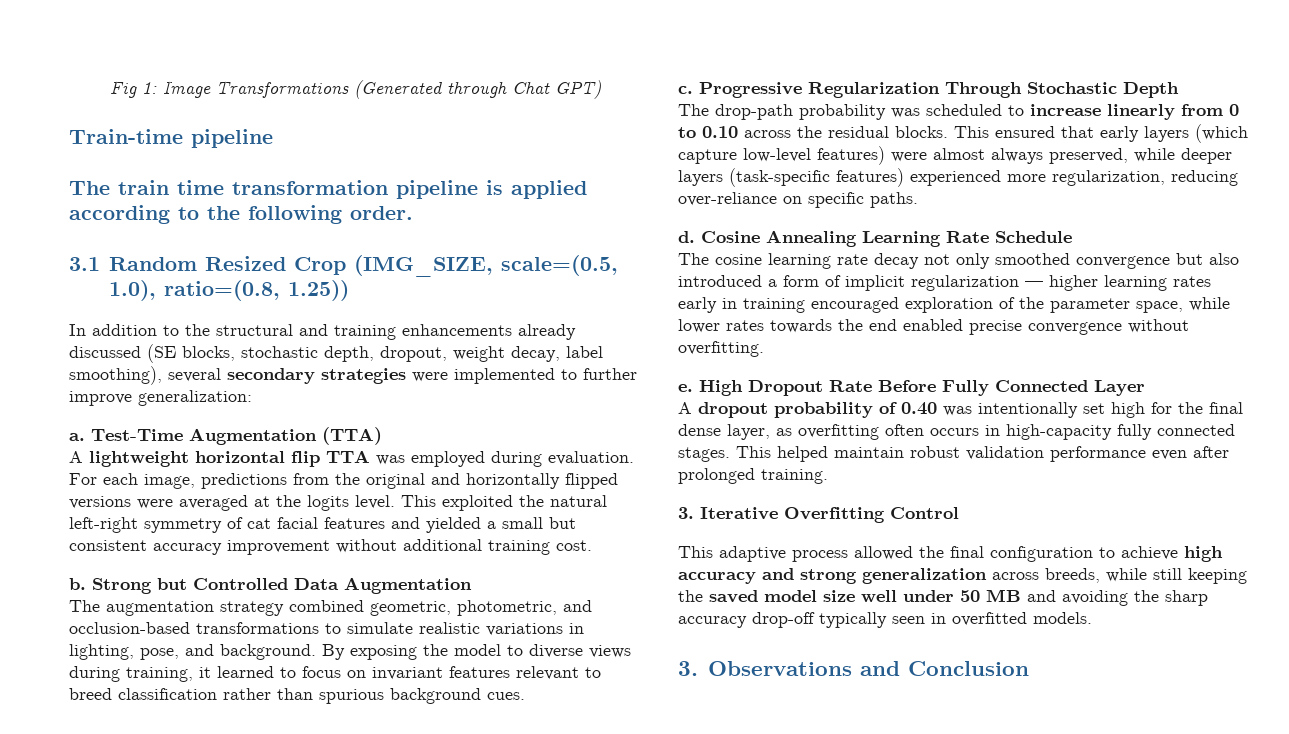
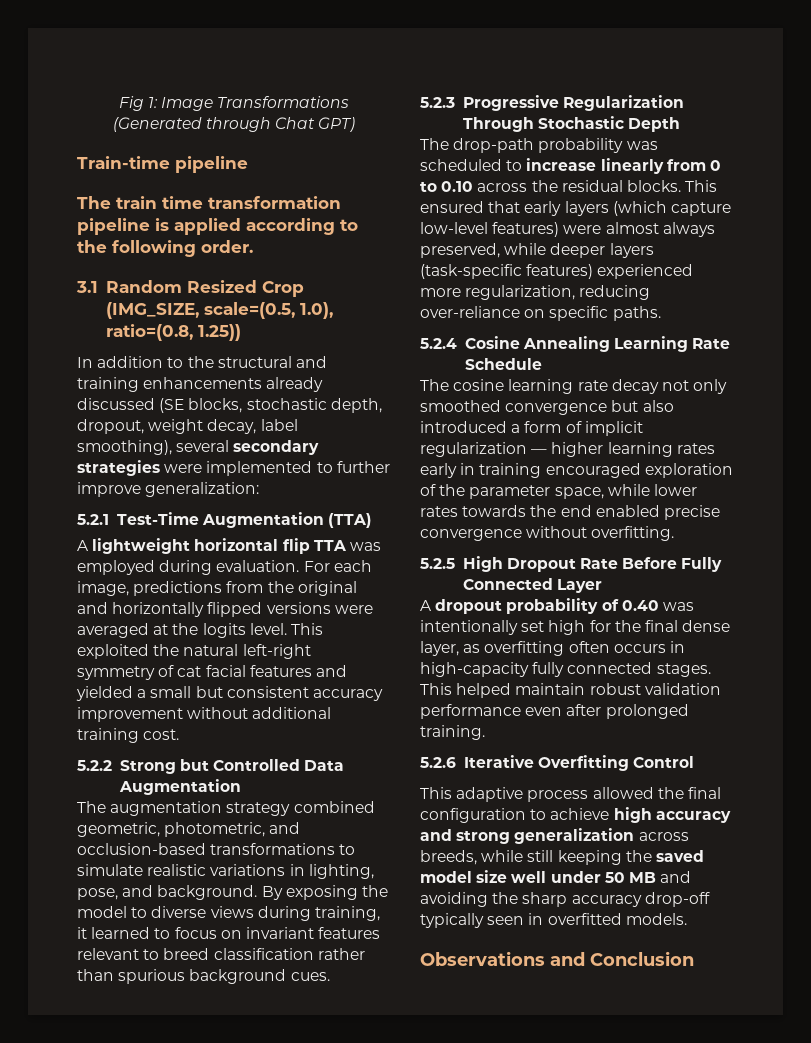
- a. Test-Time Augmentation (TTA)
+ 5.2.1 Test-Time Augmentation (TTA)
- b. Strong but Controlled Data Augmentation
+ 5.2.2 Strong but Controlled Data Augmentation
- c. Progressive Regularization Through Stochastic Depth
+ 5.2.3 Progressive Regularization Through Stochastic Depth
- d. Cosine Annealing Learning Rate Schedule
+ 5.2.4 Cosine Annealing Learning Rate Schedule
- e. High Dropout Rate Before Fully Connected Layer
+ 5.2.5 High Dropout Rate Before Fully Connected Layer
- 3. Iterative Overfitting Control
+ 5.2.6 Iterative Overfitting Control
- 3. Observations and Conclusion
+ Observations and Conclusion

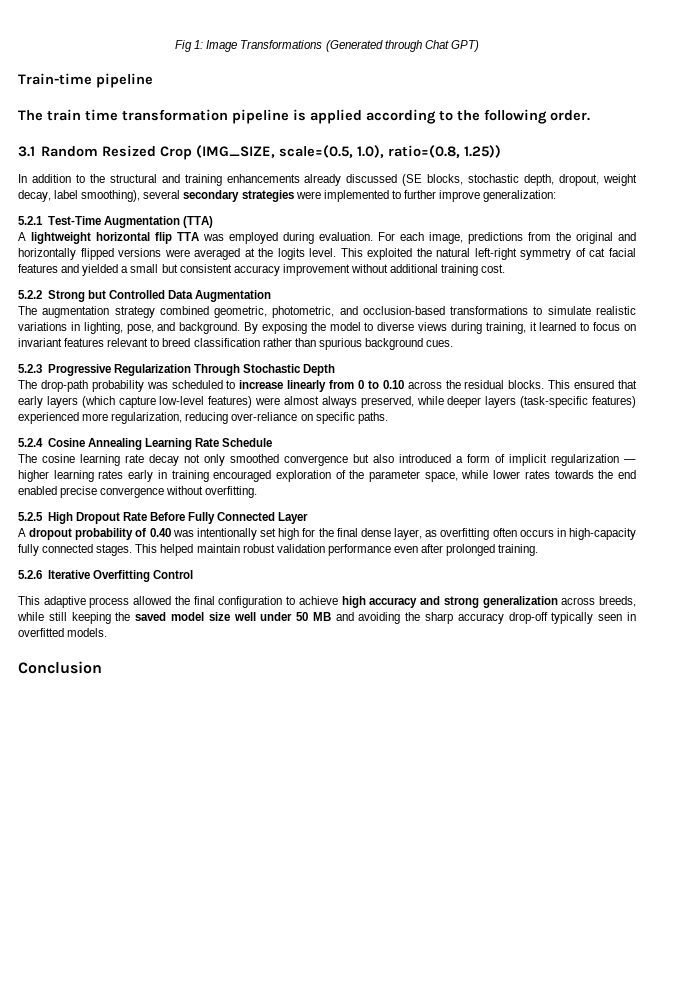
- Observations and Conclusion
+ Conclusion

